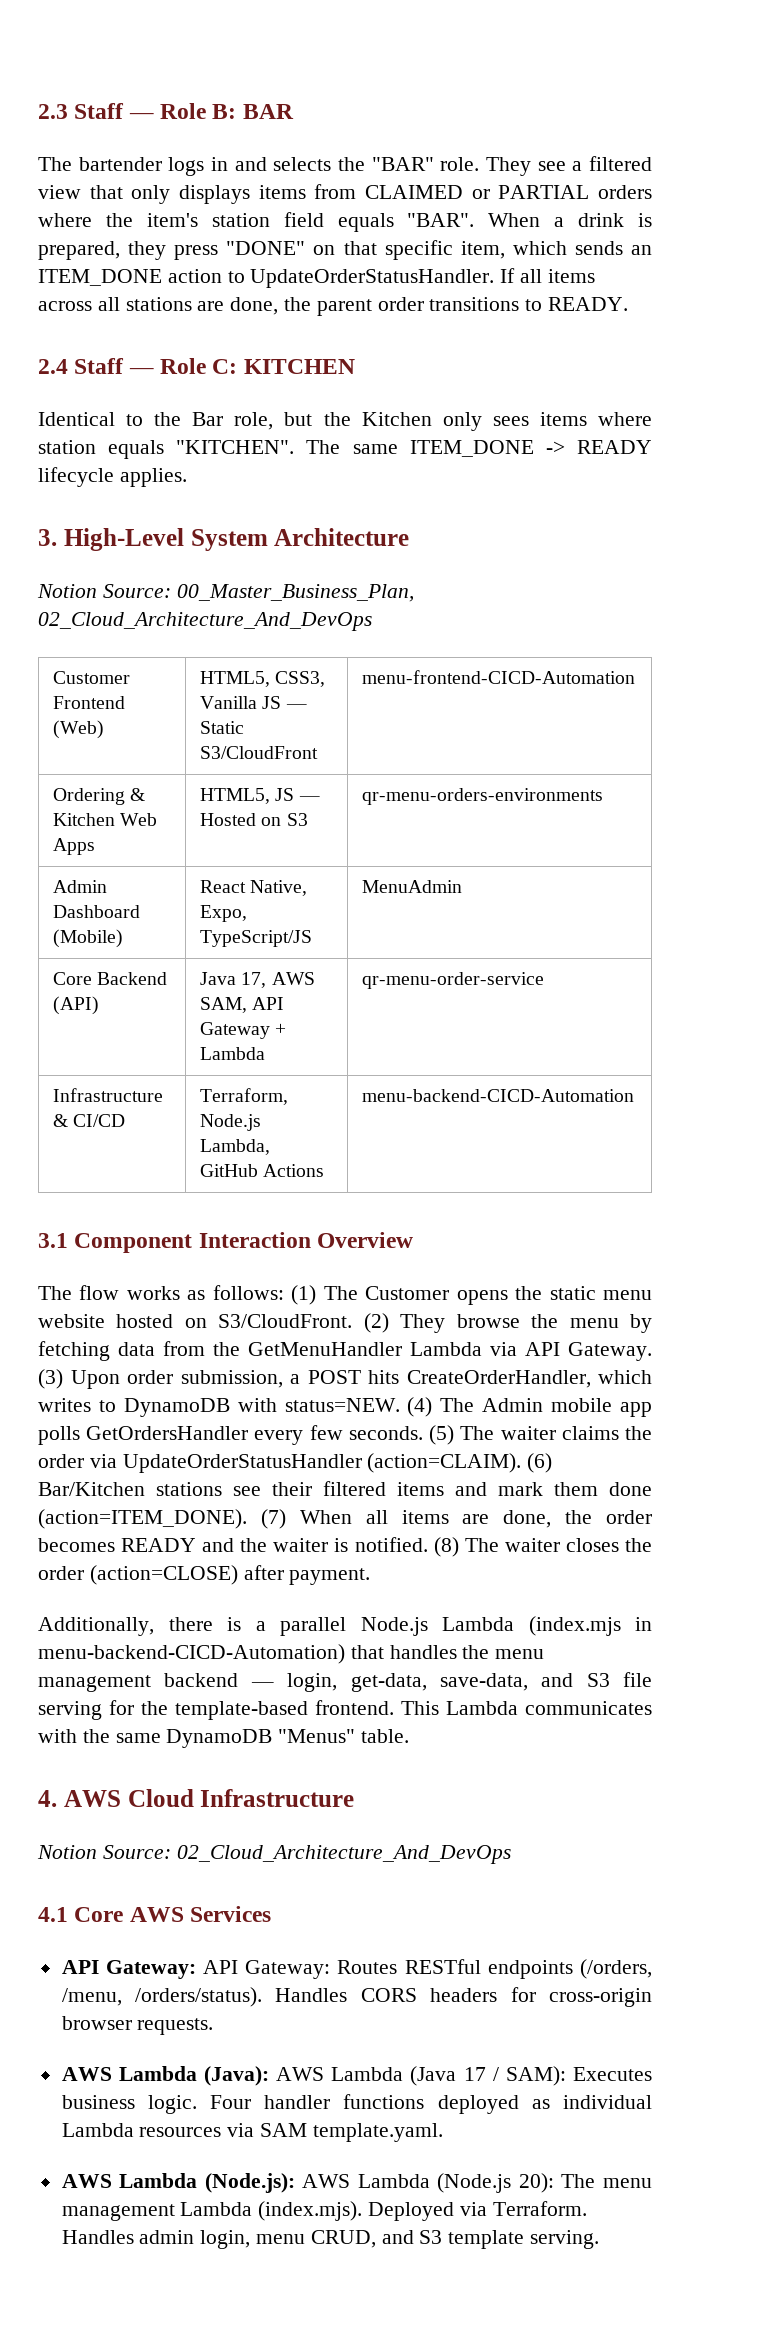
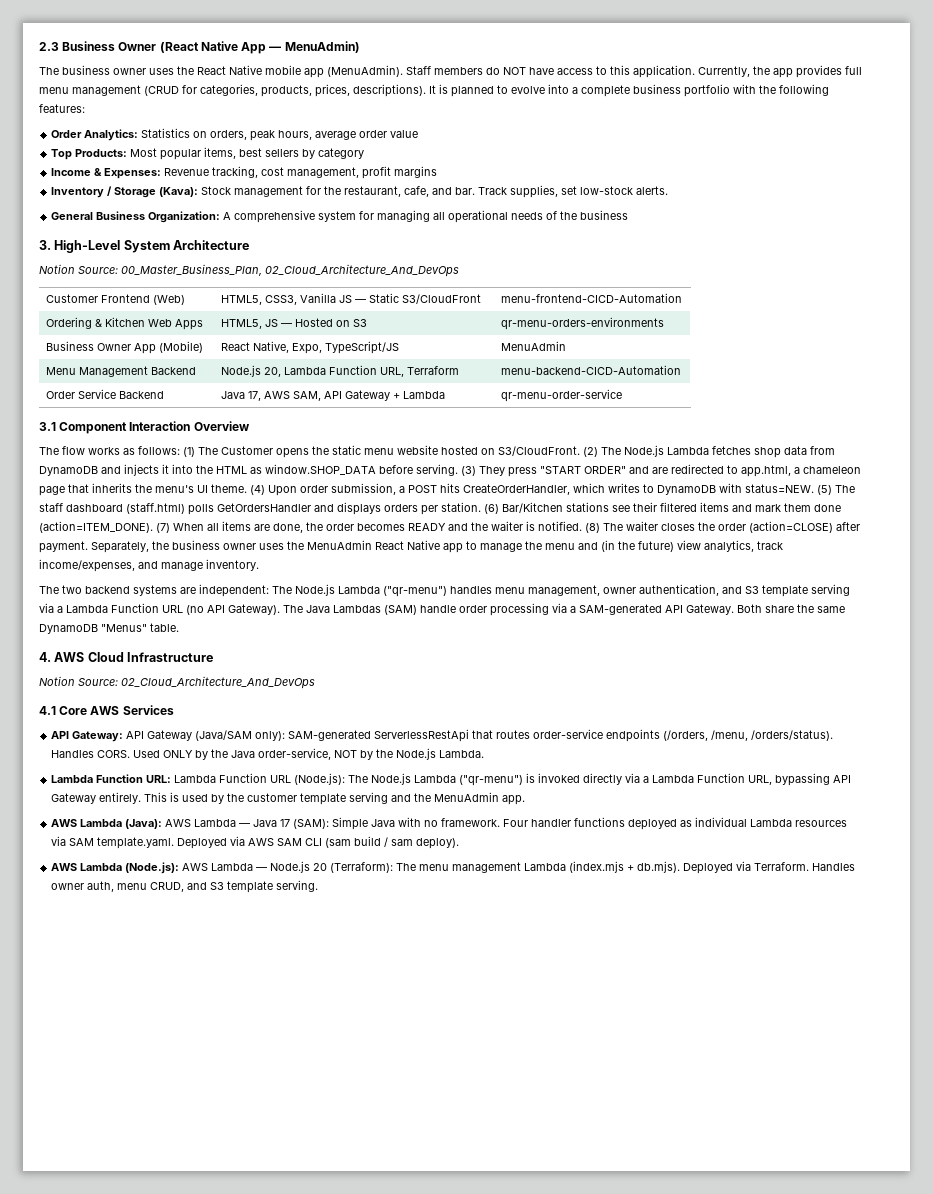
- 2.3 Staff — Role B: BAR
- The bartender logs in and selects the "BAR" role. They see a filtered view that only displays items from CLAIMED or PARTIAL orders where the item's station field equals "BAR". When a drink is prepared, they press "DONE" on that specific item, which sends an ITEM_DONE action to UpdateOrderStatusHandler. If all items across all stations are done, the parent order transitions to READY.
- 2.4 Staff — Role C: KITCHEN
- Identical to the Bar role, but the Kitchen only sees items where station equals "KITCHEN". The same ITEM_DONE -> READY lifecycle applies.
+ 2.3 Business Owner (React Native App — MenuAdmin)
+ The business owner uses the React Native mobile app (MenuAdmin). Staff members do NOT have access to this application. Currently, the app provides full menu management (CRUD for categories, products, prices, descriptions). It is planned to evolve into a complete business portfolio with the following features:
+ Order Analytics: Statistics on orders, peak hours, average order value
+ Top Products: Most popular items, best sellers by category
+ Income & Expenses: Revenue tracking, cost management, profit margins
+ Inventory / Storage (Kava): Stock management for the restaurant, cafe, and bar. Track supplies, set low-stock alerts.
+ General Business Organization: A comprehensive system for managing all operational needs of the business
- Admin Dashboard (Mobile) | React Native, Expo, TypeScript/JS | MenuAdmin
+ Business Owner App (Mobile) | React Native, Expo, TypeScript/JS | MenuAdmin
- Core Backend (API) | Java 17, AWS SAM, API Gateway + Lambda | qr-menu-order-service
+ Menu Management Backend | Node.js 20, Lambda Function URL, Terraform | menu-backend-CICD-Automation
+ Order Service Backend | Java 17, AWS SAM, API Gateway + Lambda | qr-menu-order-service
- Infrastructure & CI/CD | Terraform, Node.js Lambda, GitHub Actions | menu-backend-CICD-Automation
- (2) They browse the menu by fetching data from the GetMenuHandler Lambda via API Gateway. (3) Upon order submission, a POST hits CreateOrderHandler, which writes to DynamoDB with status=NEW.
+ (2) The Node.js Lambda fetches shop data from DynamoDB and injects it into the HTML as window.SHOP_DATA before serving. (3) They press "START ORDER" and are redirected to app.html, a chameleon page that inherits the menu's UI theme. (4) Upon order submission, a POST hits CreateOrderHandler, which writes to DynamoDB with status=NEW.
- (4) The Admin mobile app polls GetOrdersHandler every few seconds. (5) The waiter claims the order via UpdateOrderStatusHandler (action=CLAIM).
+ (5) The staff dashboard (staff.html) polls GetOrdersHandler and displays orders per station.
- (8) The waiter closes the order (action=CLOSE) after payment.
- Additionally, there is a parallel Node.js Lambda (index.mjs in menu-backend-CICD-Automation) that handles the menu management backend — login, get-data, save-data, and S3 file serving for the template-based frontend. This Lambda communicates with the same DynamoDB "Menus" table.
+ (8) The waiter closes the order (action=CLOSE) after payment. Separately, the business owner uses the MenuAdmin React Native app to manage the menu and (in the future) view analytics, track income/expenses, and manage inventory.
+ The two backend systems are independent: The Node.js Lambda ("qr-menu") handles menu management, owner authentication, and S3 template serving via a Lambda Function URL (no API Gateway). The Java Lambdas (SAM) handle order processing via a SAM-generated API Gateway. Both share the same DynamoDB "Menus" table.
- API Gateway: API Gateway: Routes RESTful endpoints (/orders, /menu, /orders/status).
+ API Gateway: API Gateway (Java/SAM only): SAM-generated ServerlessRestApi that routes order-service endpoints (/orders, /menu, /orders/status).
- Handles CORS headers for cross-origin browser requests.
+ Handles CORS. Used ONLY by the Java order-service, NOT by the Node.js Lambda.
+ Lambda Function URL: Lambda Function URL (Node.js): The Node.js Lambda ("qr-menu") is invoked directly via a Lambda Function URL, bypassing API Gateway entirely. This is used by the customer template serving and the MenuAdmin app.
- AWS Lambda (Java): AWS Lambda (Java 17 / SAM): Executes business logic.
+ AWS Lambda (Java): AWS Lambda — Java 17 (SAM): Simple Java with no framework.
- Four handler functions deployed as individual Lambda resources via SAM template.yaml.
+ Four handler functions deployed as individual Lambda resources via SAM template.yaml. Deployed via AWS SAM CLI (sam build / sam deploy).
- AWS Lambda (Node.js): AWS Lambda (Node.js 20): The menu management Lambda (index.mjs). Deployed via Terraform.
+ AWS Lambda (Node.js): AWS Lambda — Node.js 20 (Terraform): The menu management Lambda (index.mjs + db.mjs). Deployed via Terraform.
- Handles admin login, menu CRUD, and S3 template serving.
+ Handles owner auth, menu CRUD, and S3 template serving.

